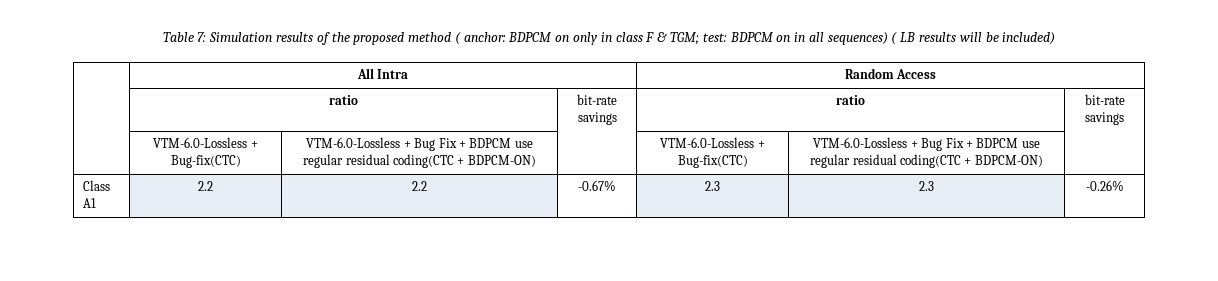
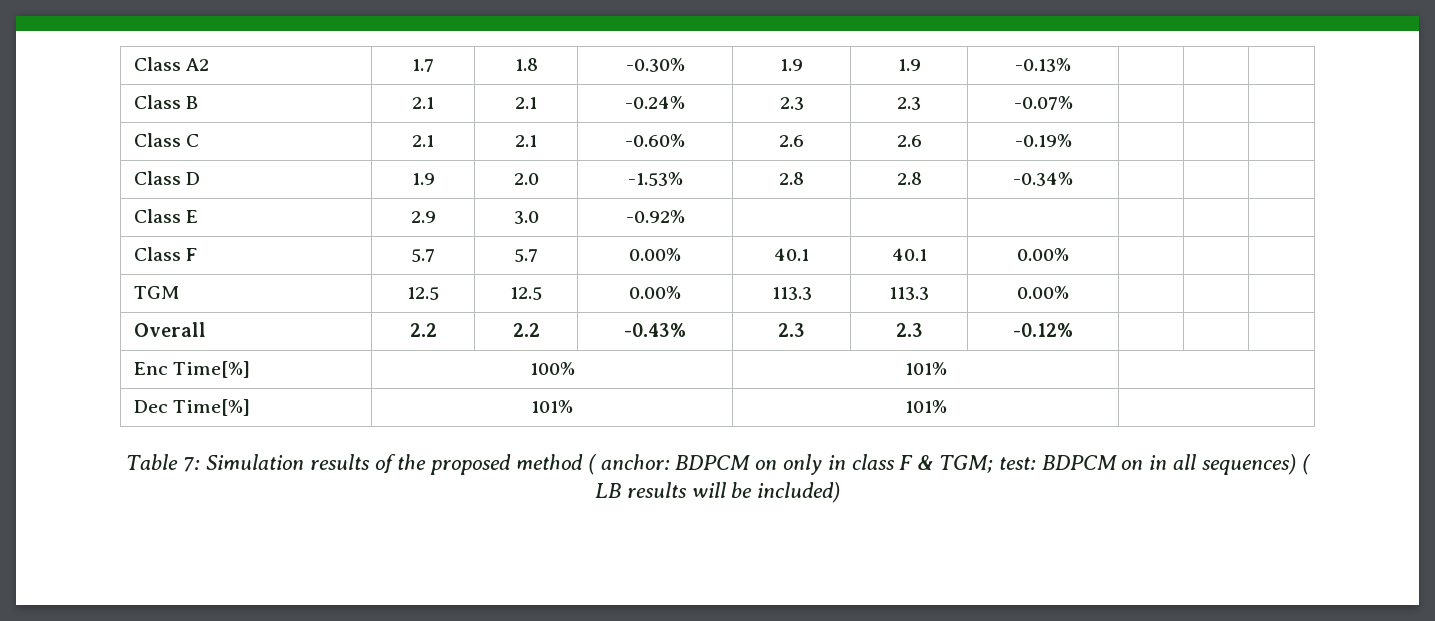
+ Class A2 | 1.7 | 1.8 | -0.30% | 1.9 | 1.9 | -0.13% | | |
+ Class B | 2.1 | 2.1 | -0.24% | 2.3 | 2.3 | -0.07% | | |
+ Class C | 2.1 | 2.1 | -0.60% | 2.6 | 2.6 | -0.19% | | |
+ Class D | 1.9 | 2.0 | -1.53% | 2.8 | 2.8 | -0.34% | | |
+ Class E | 2.9 | 3.0 | -0.92% | | | | | |
+ Class F | 5.7 | 5.7 | 0.00% | 40.1 | 40.1 | 0.00% | | |
+ TGM | 12.5 | 12.5 | 0.00% | 113.3 | 113.3 | 0.00% | | |
+ Overall | 2.2 | 2.2 | -0.43% | 2.3 | 2.3 | -0.12% | | |
+ Enc Time[%] | 100% | 101% |
+ Dec Time[%] | 101% | 101% |
- | All Intra | Random Access
- | ratio | bit-rate savings | ratio | bit-rate savings
- | VTM-6.0-Lossless + Bug-fix(CTC) | VTM-6.0-Lossless + Bug Fix + BDPCM use regular residual coding(CTC + BDPCM-ON) | | VTM-6.0-Lossless + Bug-fix(CTC) | VTM-6.0-Lossless + Bug Fix + BDPCM use regular residual coding(CTC + BDPCM-ON) |
- Class A1 | 2.2 | 2.2 | -0.67% | 2.3 | 2.3 | -0.26%

